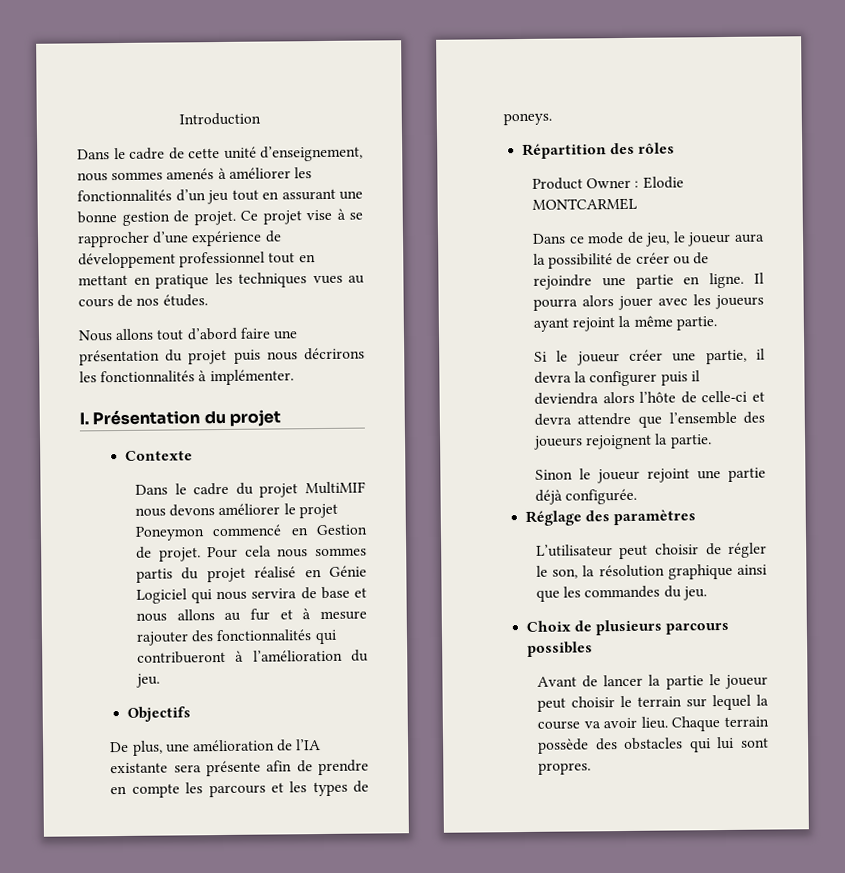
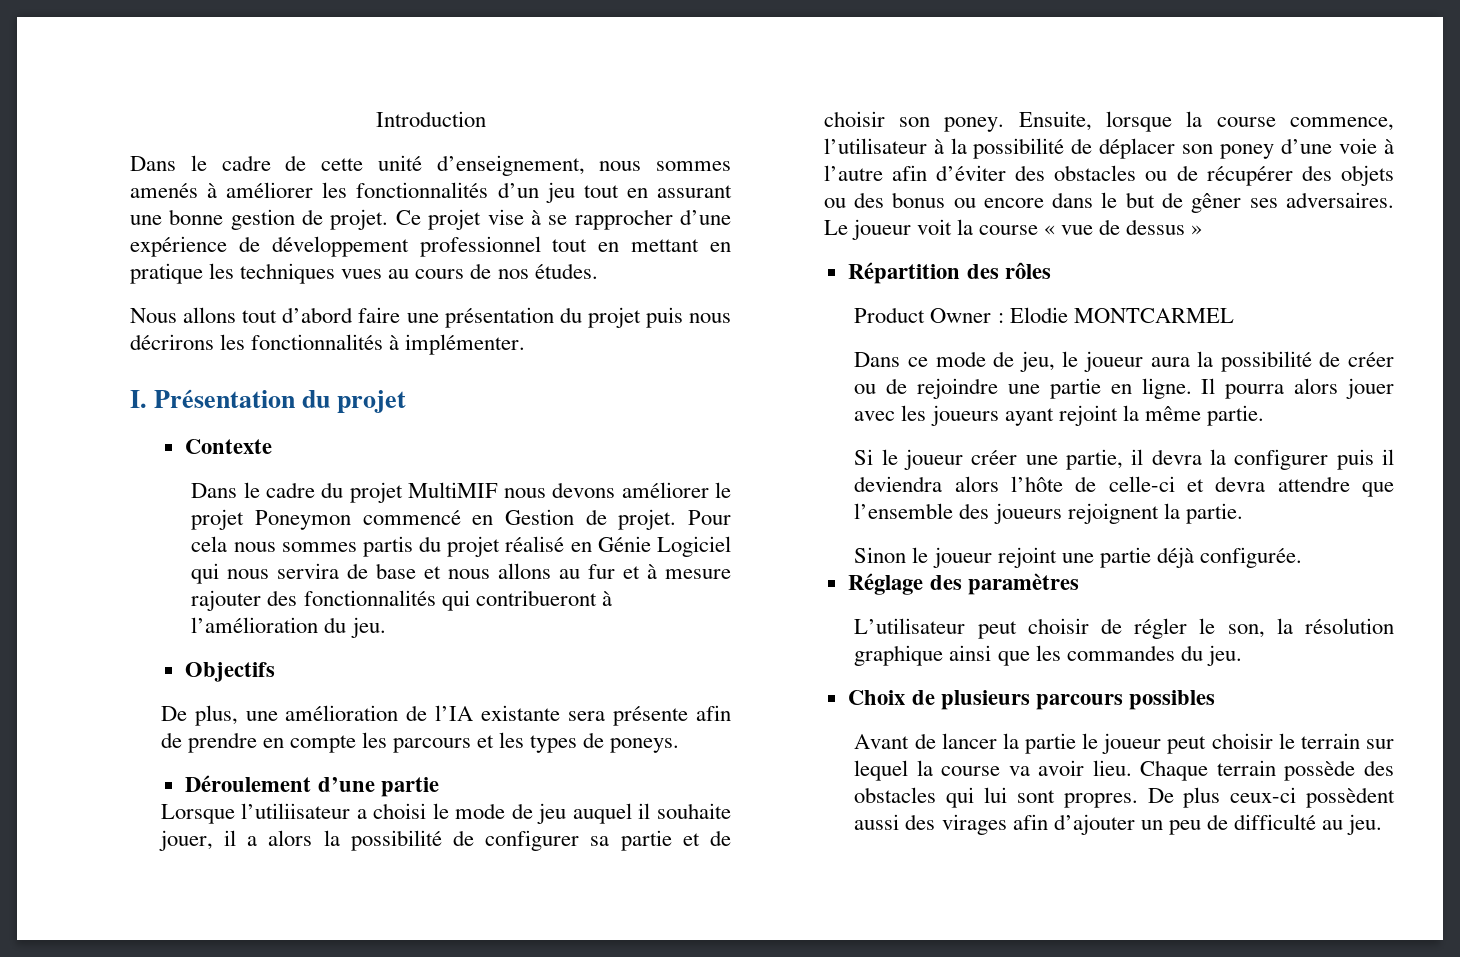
+ Déroulement d’une partie
+ Lorsque l’utiliisateur a choisi le mode de jeu auquel il souhaite jouer, il a alors la possibilité de configurer sa partie et de choisir son poney. Ensuite, lorsque la course commence, l’utilisateur à la possibilité de déplacer son poney d’une voie à l’autre afin d’éviter des obstacles ou de récupérer des objets ou des bonus ou encore dans le but de gêner ses adversaires. Le joueur voit la course « vue de dessus »
+ De plus ceux-ci possèdent aussi des virages afin d’ajouter un peu de difficulté au jeu.

